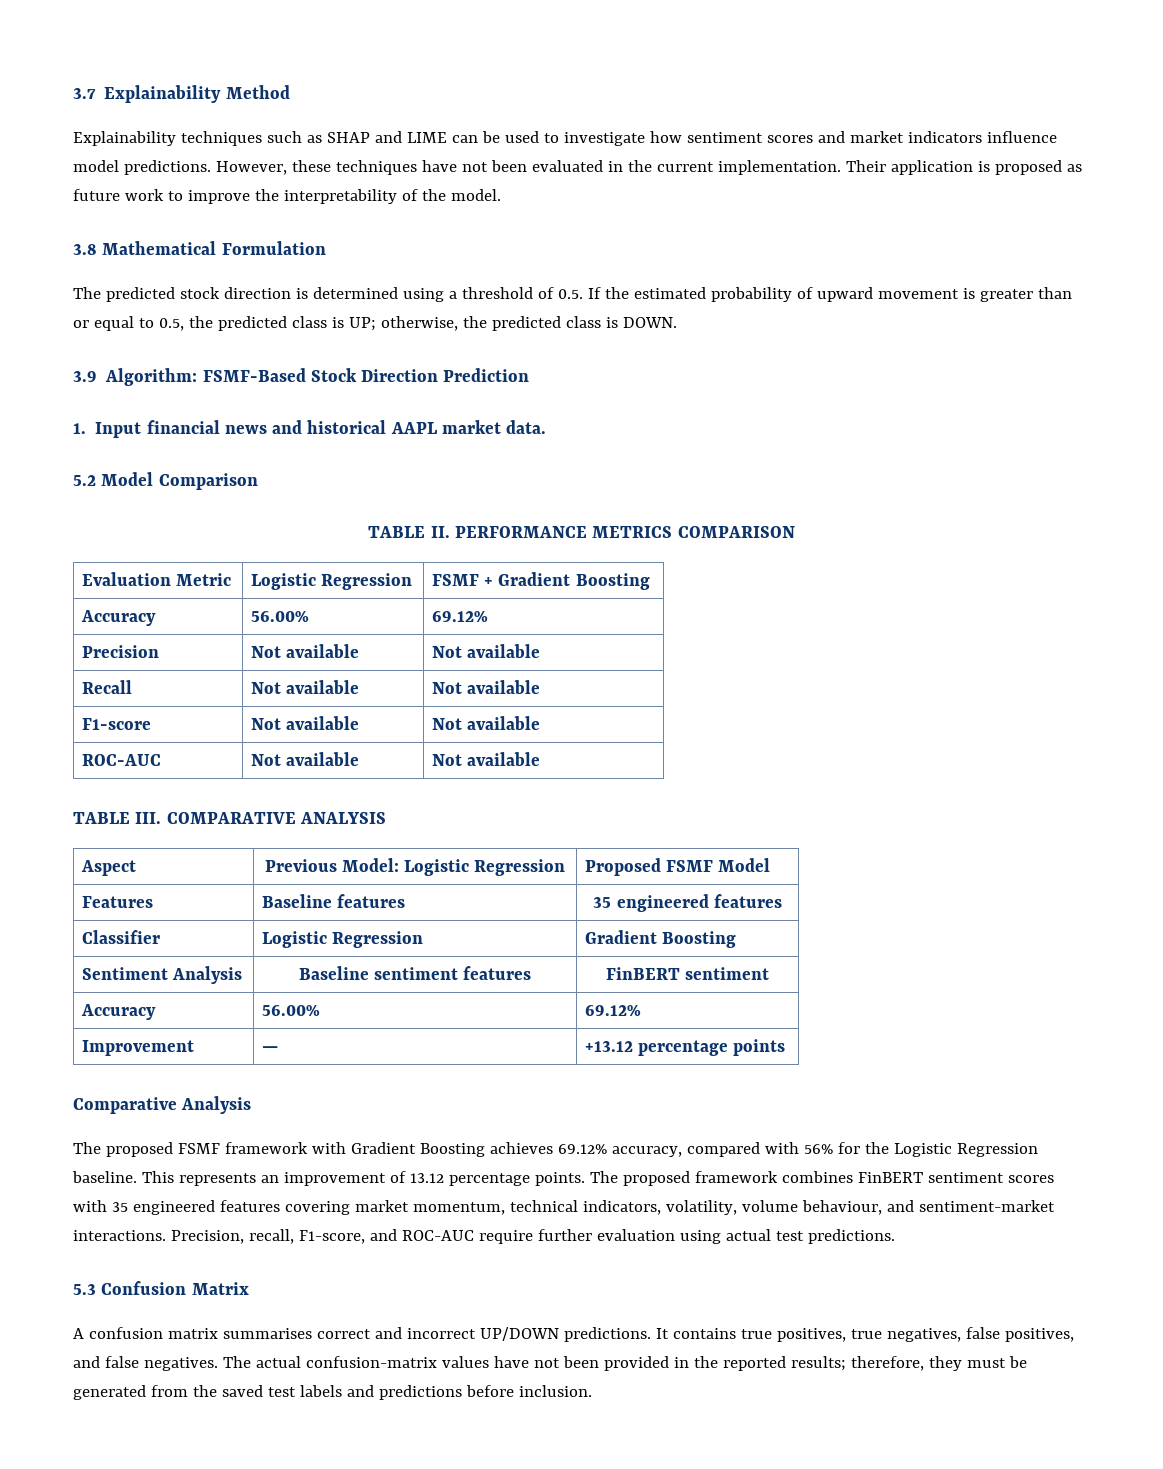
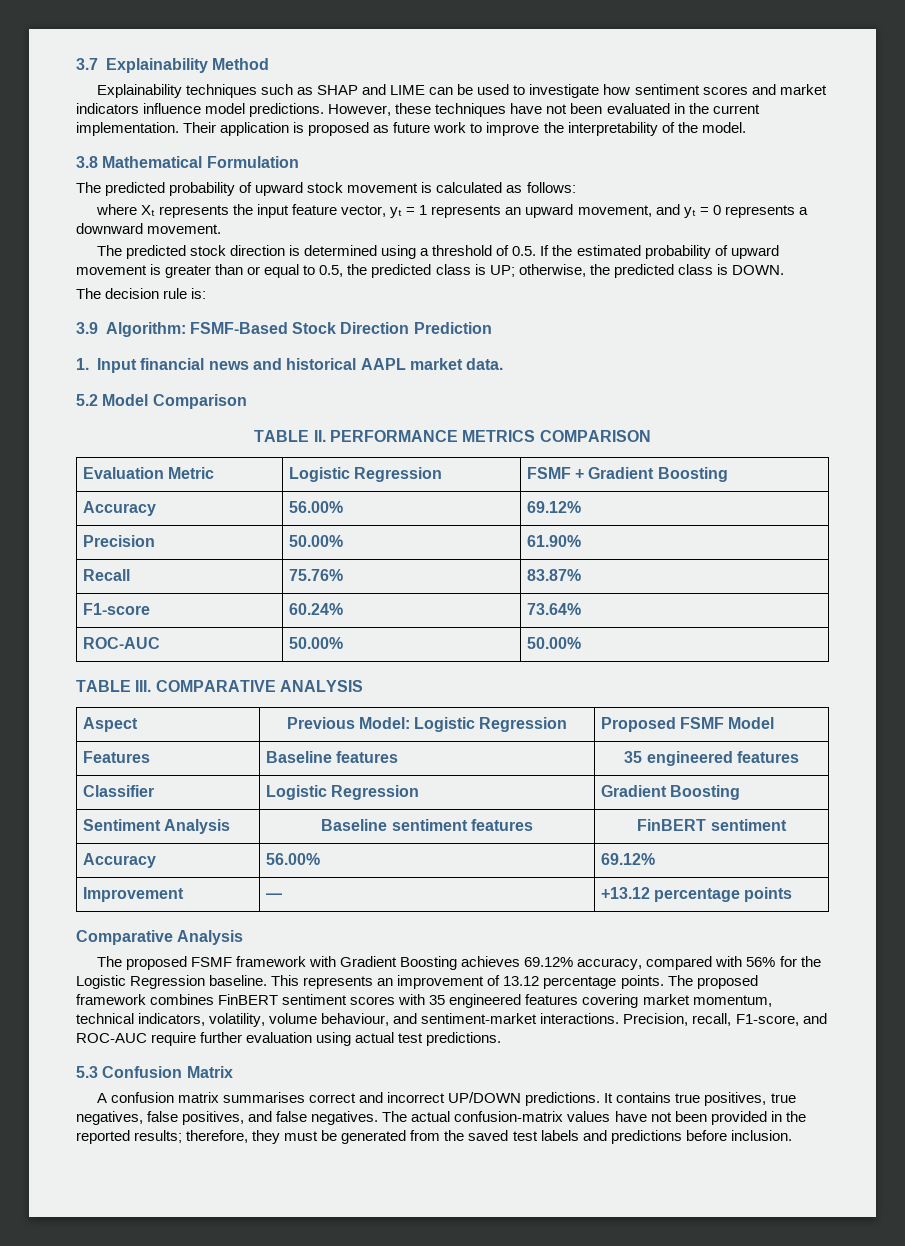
+ The predicted probability of upward stock movement is calculated as follows:
+ where Xₜ represents the input feature vector, yₜ = 1 represents an upward movement, and yₜ = 0 represents a downward movement.
+ The decision rule is:
- Precision | Not available | Not available
- Recall | Not available | Not available
- F1-score | Not available | Not available
- ROC-AUC | Not available | Not available
+ Precision | 50.00% | 61.90%
+ Recall | 75.76% | 83.87%
+ F1-score | 60.24% | 73.64%
+ ROC-AUC | 50.00% | 50.00%

